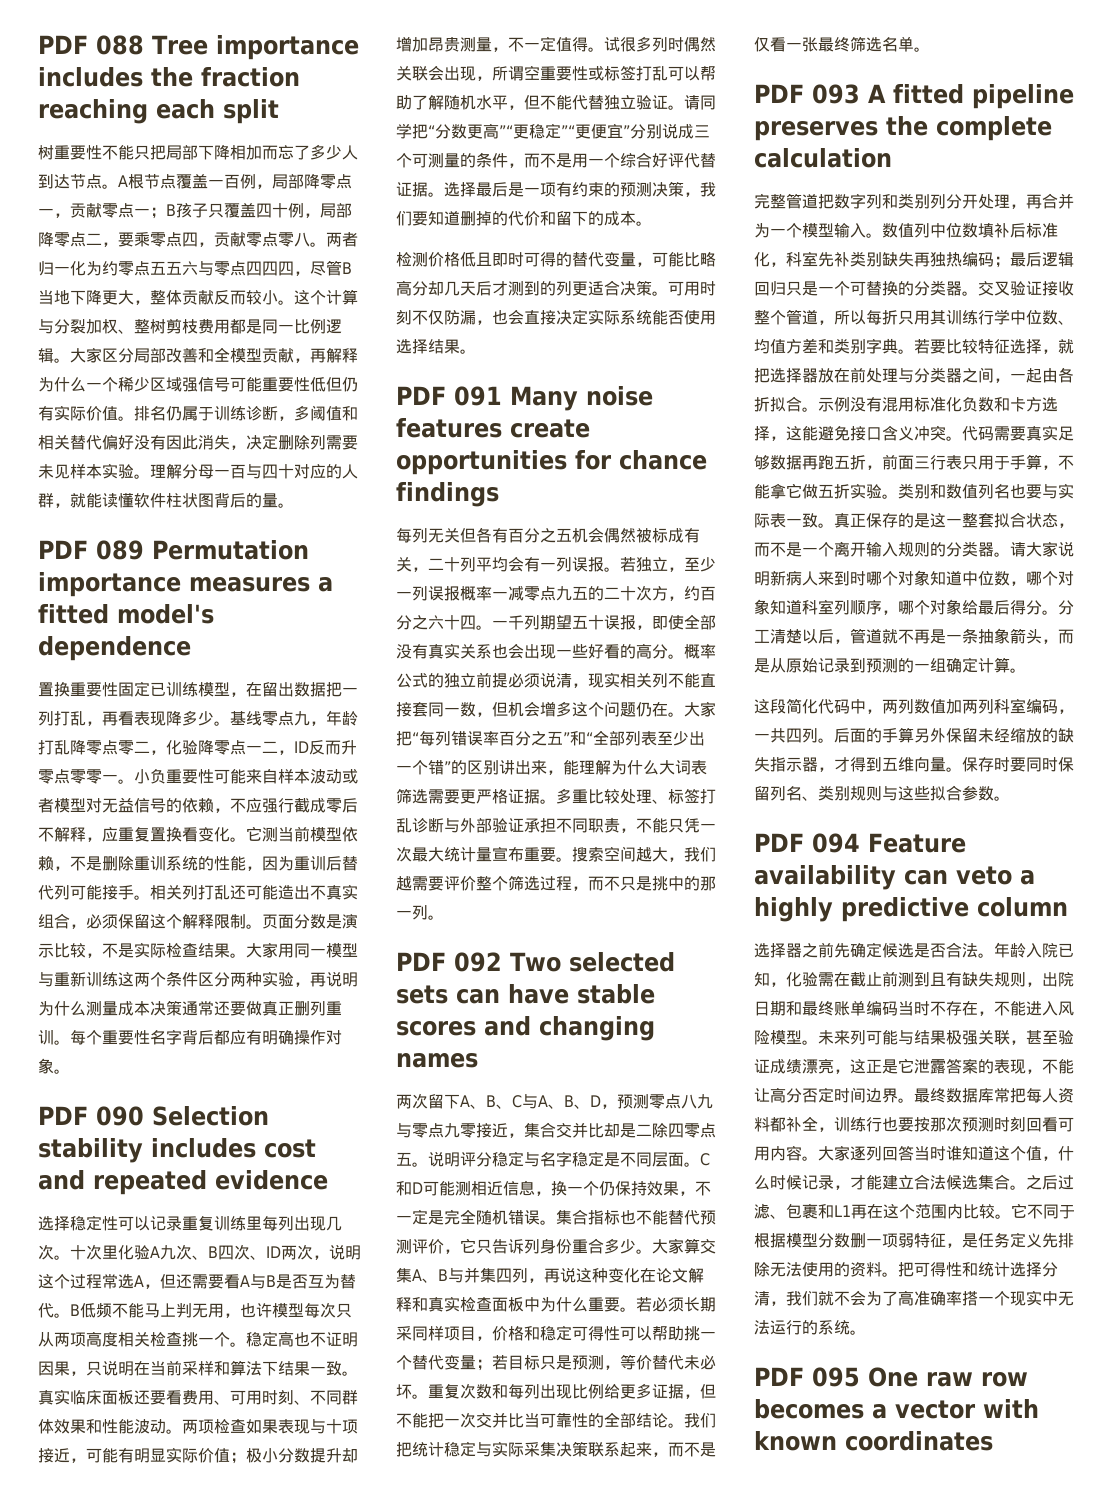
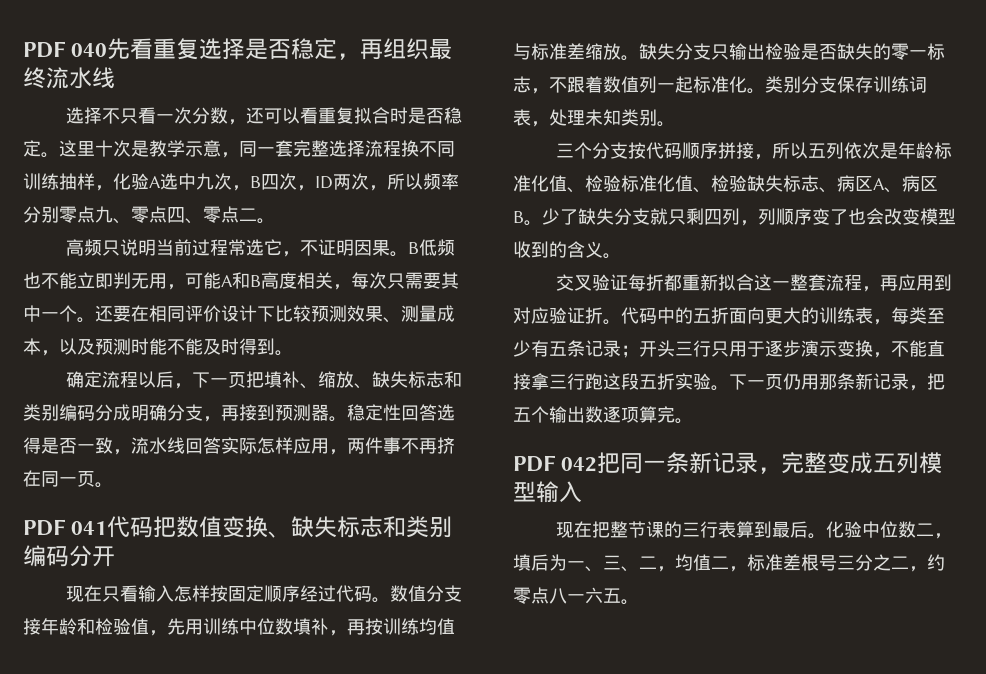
- PDF 088 Tree importance includes the fraction reaching each split
- 树重要性不能只把局部下降相加而忘了多少人到达节点。A根节点覆盖一百例，局部降零点一，贡献零点一；B孩子只覆盖四十例，局部降零点二，要乘零点四，贡献零点零八。两者归一化为约零点五五六与零点四四四，尽管B当地下降更大，整体贡献反而较小。这个计算与分裂加权、整树剪枝费用都是同一比例逻辑。大家区分局部改善和全模型贡献，再解释为什么一个稀少区域强信号可能重要性低但仍有实际价值。排名仍属于训练诊断，多阈值和相关替代偏好没有因此消失，决定删除列需要未见样本实验。理解分母一百与四十对应的人群，就能读懂软件柱状图背后的量。
- PDF 089 Permutation importance measures a fitted model's dependence
- 置换重要性固定已训练模型，在留出数据把一列打乱，再看表现降多少。基线零点九，年龄打乱降零点零二，化验降零点一二，ID反而升零点零零一。小负重要性可能来自样本波动或者模型对无益信号的依赖，不应强行截成零后不解释，应重复置换看变化。它测当前模型依赖，不是删除重训系统的性能，因为重训后替代列可能接手。相关列打乱还可能造出不真实组合，必须保留这个解释限制。页面分数是演示比较，不是实际检查结果。大家用同一模型与重新训练这两个条件区分两种实验，再说明为什么测量成本决策通常还要做真正删列重训。每个重要性名字背后都应有明确操作对象。
- PDF 090 Selection stability includes cost and repeated evidence
- 选择稳定性可以记录重复训练里每列出现几次。十次里化验A九次、B四次、ID两次，说明这个过程常选A，但还需要看A与B是否互为替代。B低频不能马上判无用，也许模型每次只从两项高度相关检查挑一个。稳定高也不证明因果，只说明在当前采样和算法下结果一致。真实临床面板还要看费用、可用时刻、不同群体效果和性能波动。两项检查如果表现与十项接近，可能有明显实际价值；极小分数提升却增加昂贵测量，不一定值得。试很多列时偶然关联会出现，所谓空重要性或标签打乱可以帮助了解随机水平，但不能代替独立验证。请同学把“分数更高”“更稳定”“更便宜”分别说成三个可测量的条件，而不是用一个综合好评代替证据。选择最后是一项有约束的预测决策，我们要知道删掉的代价和留下的成本。
- 检测价格低且即时可得的替代变量，可能比略高分却几天后才测到的列更适合决策。可用时刻不仅防漏，也会直接决定实际系统能否使用选择结果。
- PDF 091 Many noise features create opportunities for chance findings
- 每列无关但各有百分之五机会偶然被标成有关，二十列平均会有一列误报。若独立，至少一列误报概率一减零点九五的二十次方，约百分之六十四。一千列期望五十误报，即使全部没有真实关系也会出现一些好看的高分。概率公式的独立前提必须说清，现实相关列不能直接套同一数，但机会增多这个问题仍在。大家把“每列错误率百分之五”和“全部列表至少出一个错”的区别讲出来，能理解为什么大词表筛选需要更严格证据。多重比较处理、标签打乱诊断与外部验证承担不同职责，不能只凭一次最大统计量宣布重要。搜索空间越大，我们越需要评价整个筛选过程，而不只是挑中的那一列。
- PDF 092 Two selected sets can have stable scores and changing names
- 两次留下A、B、C与A、B、D，预测零点八九与零点九零接近，集合交并比却是二除四零点五。说明评分稳定与名字稳定是不同层面。C和D可能测相近信息，换一个仍保持效果，不一定是完全随机错误。集合指标也不能替代预测评价，它只告诉列身份重合多少。大家算交集A、B与并集四列，再说这种变化在论文解释和真实检查面板中为什么重要。若必须长期采同样项目，价格和稳定可得性可以帮助挑一个替代变量；若目标只是预测，等价替代未必坏。重复次数和每列出现比例给更多证据，但不能把一次交并比当可靠性的全部结论。我们把统计稳定与实际采集决策联系起来，而不是仅看一张最终筛选名单。
- PDF 093 A fitted pipeline preserves the complete calculation
- 完整管道把数字列和类别列分开处理，再合并为一个模型输入。数值列中位数填补后标准化，科室先补类别缺失再独热编码；最后逻辑回归只是一个可替换的分类器。交叉验证接收整个管道，所以每折只用其训练行学中位数、均值方差和类别字典。若要比较特征选择，就把选择器放在前处理与分类器之间，一起由各折拟合。示例没有混用标准化负数和卡方选择，这能避免接口含义冲突。代码需要真实足够数据再跑五折，前面三行表只用于手算，不能拿它做五折实验。类别和数值列名也要与实际表一致。真正保存的是这一整套拟合状态，而不是一个离开输入规则的分类器。请大家说明新病人来到时哪个对象知道中位数，哪个对象知道科室列顺序，哪个对象给最后得分。分工清楚以后，管道就不再是一条抽象箭头，而是从原始记录到预测的一组确定计算。
- 这段简化代码中，两列数值加两列科室编码，一共四列。后面的手算另外保留未经缩放的缺失指示器，才得到五维向量。保存时要同时保留列名、类别规则与这些拟合参数。
- PDF 094 Feature availability can veto a highly predictive column
- 选择器之前先确定候选是否合法。年龄入院已知，化验需在截止前测到且有缺失规则，出院日期和最终账单编码当时不存在，不能进入风险模型。未来列可能与结果极强关联，甚至验证成绩漂亮，这正是它泄露答案的表现，不能让高分否定时间边界。最终数据库常把每人资料都补全，训练行也要按那次预测时刻回看可用内容。大家逐列回答当时谁知道这个值，什么时候记录，才能建立合法候选集合。之后过滤、包裹和L1再在这个范围内比较。它不同于根据模型分数删一项弱特征，是任务定义先排除无法使用的资料。把可得性和统计选择分清，我们就不会为了高准确率搭一个现实中无法运行的系统。
- PDF 095 One raw row becomes a vector with known coordinates
+ PDF 040先看重复选择是否稳定，再组织最终流水线
+ 选择不只看一次分数，还可以看重复拟合时是否稳定。这里十次是教学示意，同一套完整选择流程换不同训练抽样，化验A选中九次，B四次，ID两次，所以频率分别零点九、零点四、零点二。
+ 高频只说明当前过程常选它，不证明因果。B低频也不能立即判无用，可能A和B高度相关，每次只需要其中一个。还要在相同评价设计下比较预测效果、测量成本，以及预测时能不能及时得到。
+ 确定流程以后，下一页把填补、缩放、缺失标志和类别编码分成明确分支，再接到预测器。稳定性回答选得是否一致，流水线回答实际怎样应用，两件事不再挤在同一页。
+ PDF 041代码把数值变换、缺失标志和类别编码分开
+ 现在只看输入怎样按固定顺序经过代码。数值分支接年龄和检验值，先用训练中位数填补，再按训练均值与标准差缩放。缺失分支只输出检验是否缺失的零一标志，不跟着数值列一起标准化。类别分支保存训练词表，处理未知类别。
+ 三个分支按代码顺序拼接，所以五列依次是年龄标准化值、检验标准化值、检验缺失标志、病区A、病区B。少了缺失分支就只剩四列，列顺序变了也会改变模型收到的含义。
+ 交叉验证每折都重新拟合这一整套流程，再应用到对应验证折。代码中的五折面向更大的训练表，每类至少有五条记录；开头三行只用于逐步演示变换，不能直接拿三行跑这段五折实验。下一页仍用那条新记录，把五个输出数逐项算完。
+ PDF 042把同一条新记录，完整变成五列模型输入
+ 现在把整节课的三行表算到最后。化验中位数二，填后为一、三、二，均值二，标准差根号三分之二，约零点八一六五。

